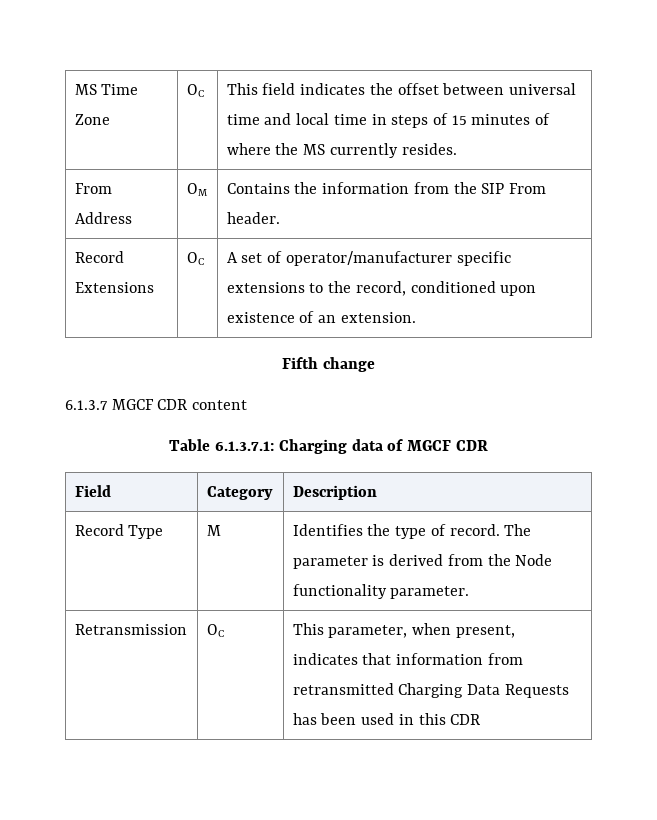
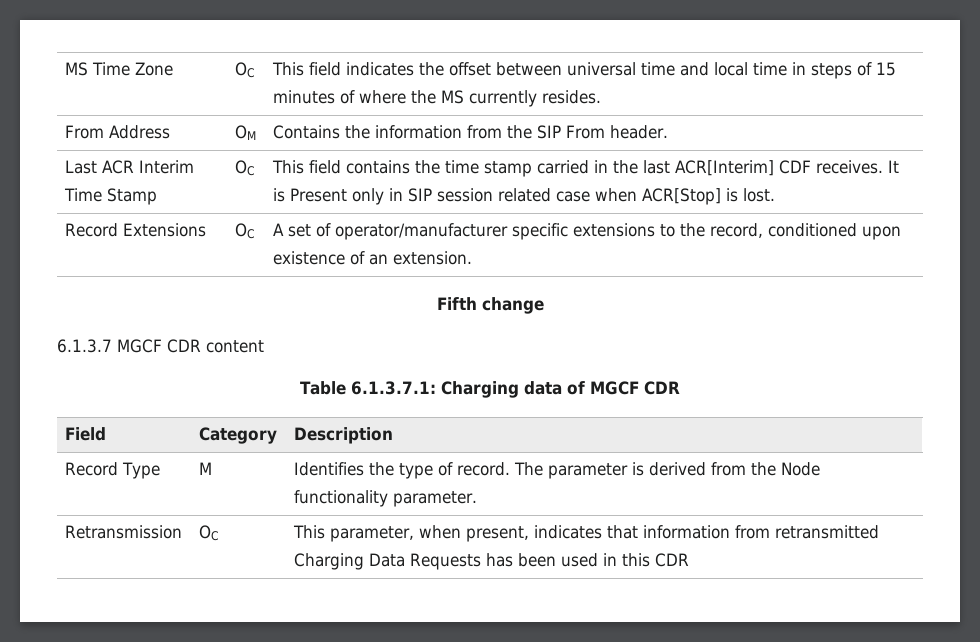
+ Last ACR Interim Time Stamp | OC | This field contains the time stamp carried in the last ACR[Interim] CDF receives. It is Present only in SIP session related case when ACR[Stop] is lost.

